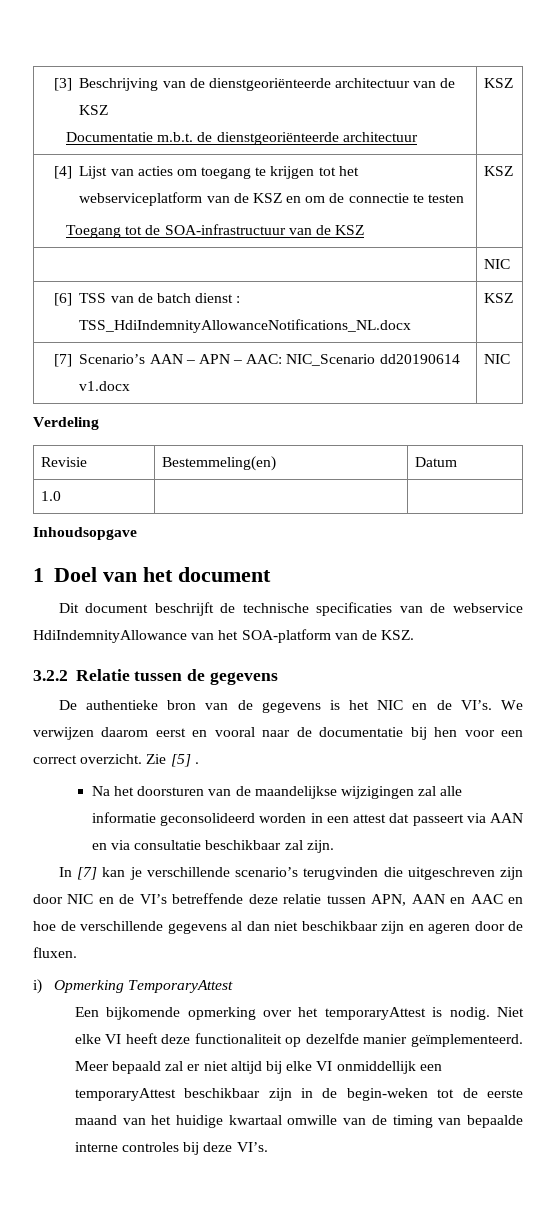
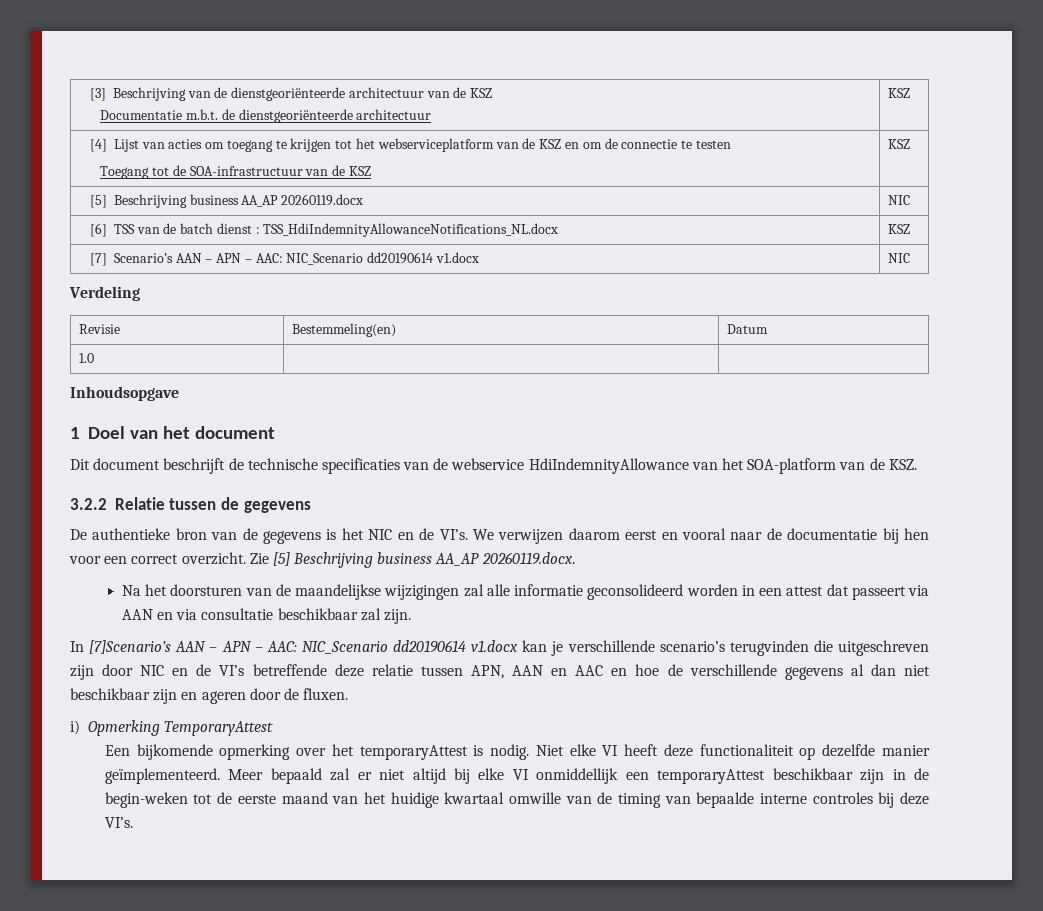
  [4] Lijst van acties om toegang te krijgen tot het webserviceplatform van de KSZ en om de connectie te testen
  Toegang tot de SOA-infrastructuur van de KSZ | KSZ
- | NIC
+ [5] Beschrijving business AA_AP 20260119.docx | NIC
- Zie [5] .
+ Zie [5] Beschrijving business AA_AP 20260119.docx.
- In [7] kan je verschillende scenario’s terugvinden die uitgeschreven zijn door NIC en de VI’s betreffende deze relatie tussen APN, AAN en AAC en hoe de verschillende gegevens al dan niet beschikbaar zijn en ageren door de fluxen.
+ In [7]Scenario’s AAN – APN – AAC: NIC_Scenario dd20190614 v1.docx kan je verschillende scenario’s terugvinden die uitgeschreven zijn door NIC en de VI’s betreffende deze relatie tussen APN, AAN en AAC en hoe de verschillende gegevens al dan niet beschikbaar zijn en ageren door de fluxen.

